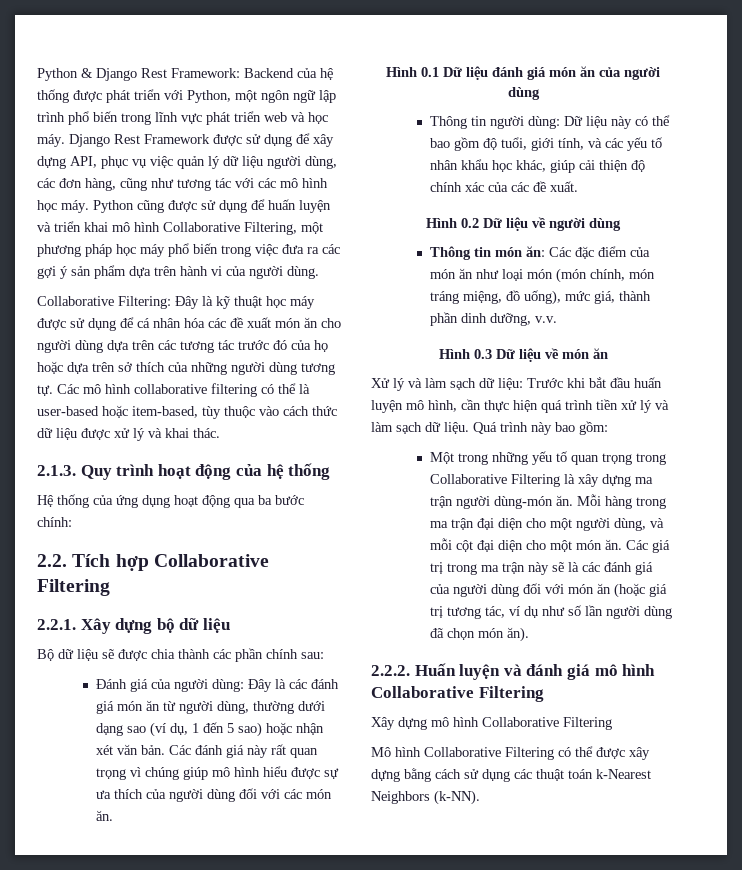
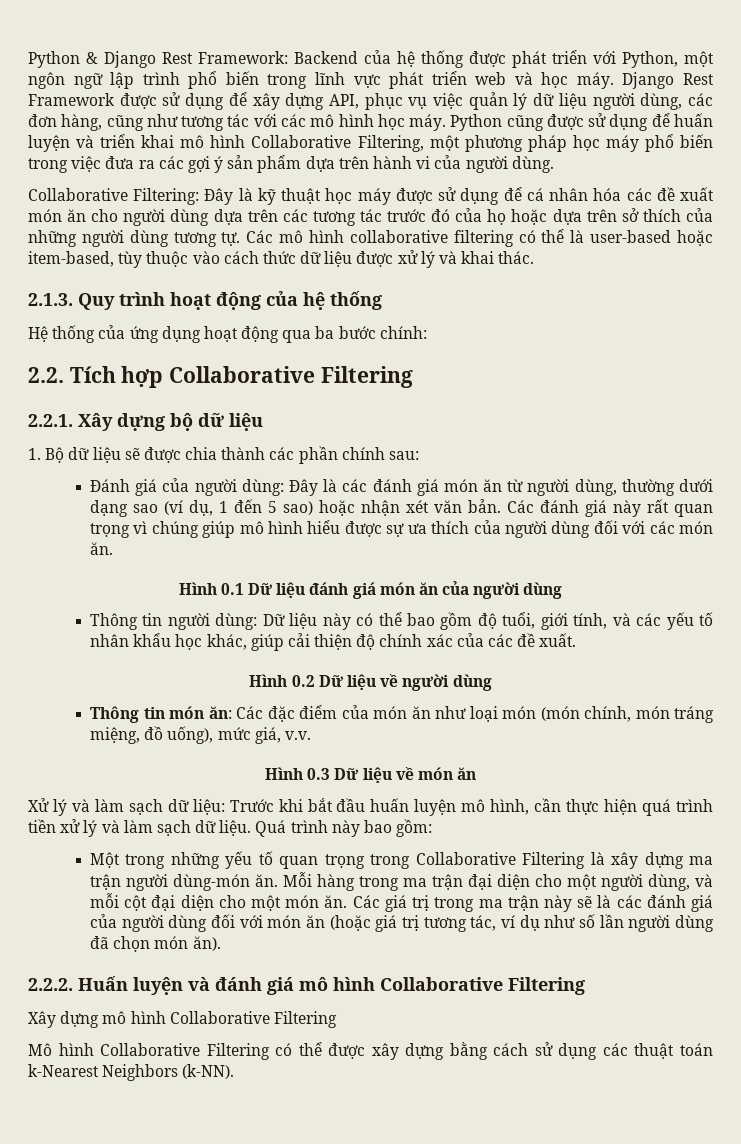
- Bộ dữ liệu sẽ được chia thành các phần chính sau:
+ 1. Bộ dữ liệu sẽ được chia thành các phần chính sau:
- Thông tin món ăn: Các đặc điểm của món ăn như loại món (món chính, món tráng miệng, đồ uống), mức giá, thành phần dinh dưỡng, v.v.
+ Thông tin món ăn: Các đặc điểm của món ăn như loại món (món chính, món tráng miệng, đồ uống), mức giá, v.v.

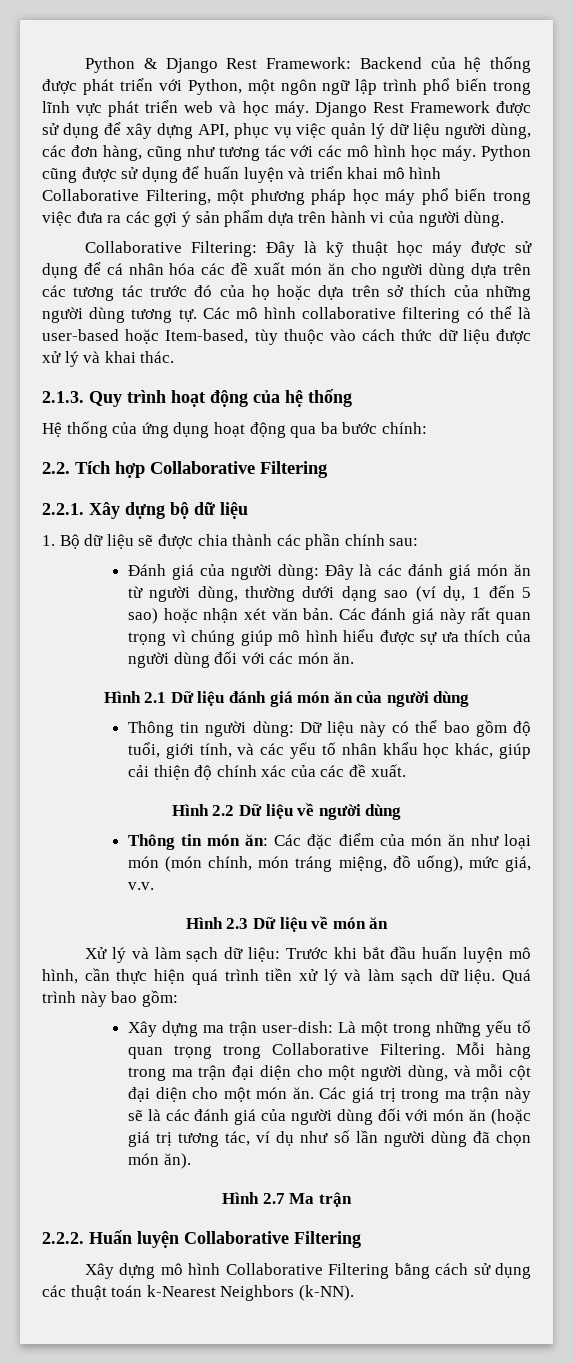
- Các mô hình collaborative filtering có thể là user-based hoặc item-based, tùy thuộc vào cách thức dữ liệu được xử lý và khai thác.
+ Các mô hình collaborative filtering có thể là user-based hoặc Item-based, tùy thuộc vào cách thức dữ liệu được xử lý và khai thác.
- Hình 0.1 Dữ liệu đánh giá món ăn của người dùng
+ Hình 2.1 Dữ liệu đánh giá món ăn của người dùng
- Hình 0.2 Dữ liệu về người dùng
+ Hình 2.2 Dữ liệu về người dùng
- Hình 0.3 Dữ liệu về món ăn
+ Hình 2.3 Dữ liệu về món ăn
- Một trong những yếu tố quan trọng trong Collaborative Filtering là xây dựng ma trận người dùng-món ăn.
+ Xây dựng ma trận user-dish: Là một trong những yếu tố quan trọng trong Collaborative Filtering.
+ Hình 2.7 Ma trận
- 2.2.2. Huấn luyện và đánh giá mô hình Collaborative Filtering
+ 2.2.2. Huấn luyện Collaborative Filtering
- Xây dựng mô hình Collaborative Filtering
- Mô hình Collaborative Filtering có thể được xây dựng bằng cách sử dụng các thuật toán k-Nearest Neighbors (k-NN).
+ Xây dựng mô hình Collaborative Filtering bằng cách sử dụng các thuật toán k-Nearest Neighbors (k-NN).

